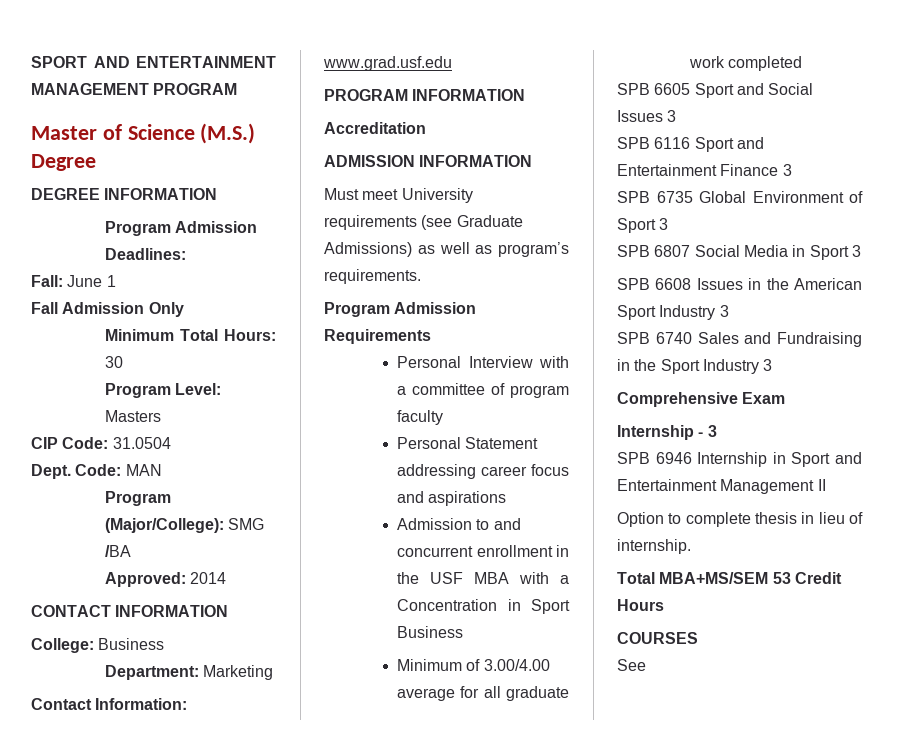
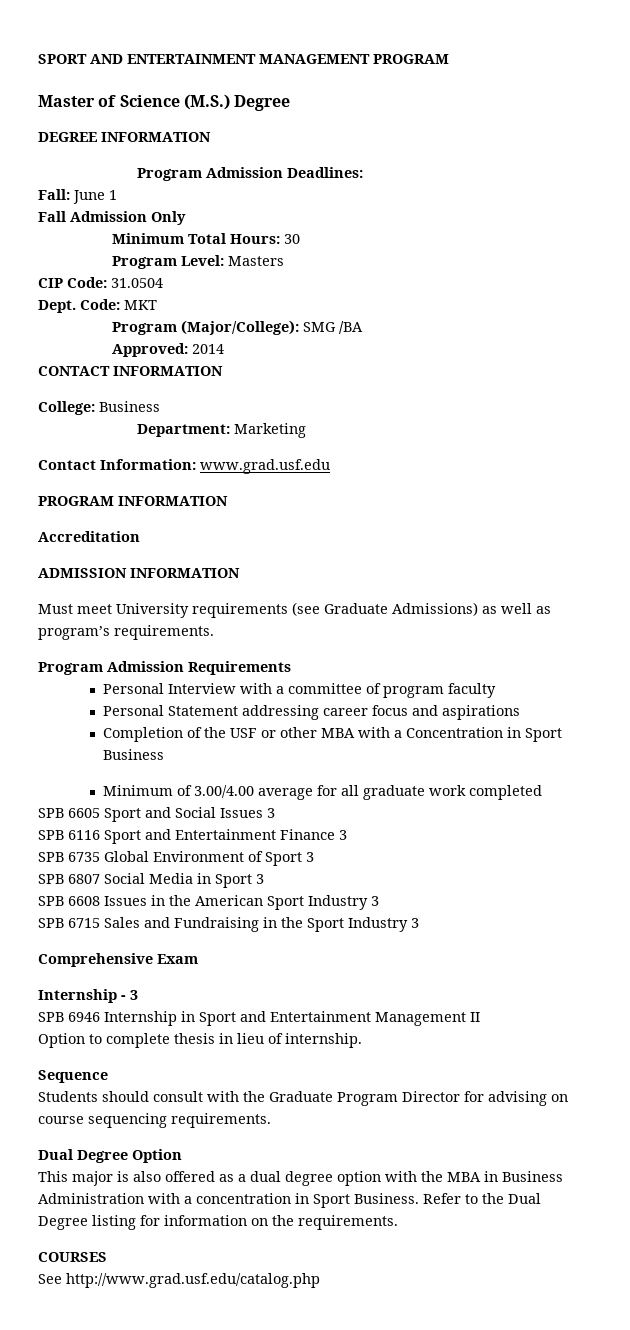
- Code: MAN
+ Code: MKT
- Admission to and concurrent enrollment in the USF MBA with a Concentration in Sport Business
+ Completion of the USF or other MBA with a Concentration in Sport Business
- SPB 6740 Sales and Fundraising in the Sport Industry 3
+ SPB 6715 Sales and Fundraising in the Sport Industry 3
- Total MBA+MS/SEM 53 Credit Hours
+ Sequence
+ Students should consult with the Graduate Program Director for advising on course sequencing requirements.
+ Dual Degree Option
+ This major is also offered as a dual degree option with the MBA in Business Administration with a concentration in Sport Business. Refer to the Dual Degree listing for information on the requirements.
- See
+ See http://www.grad.usf.edu/catalog.php

